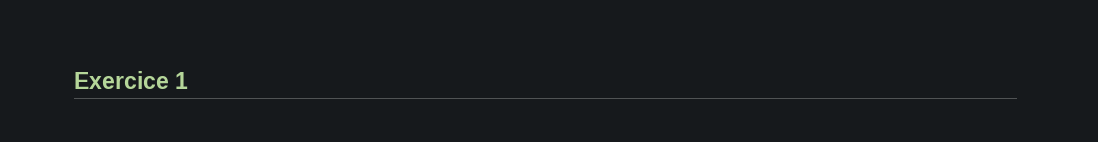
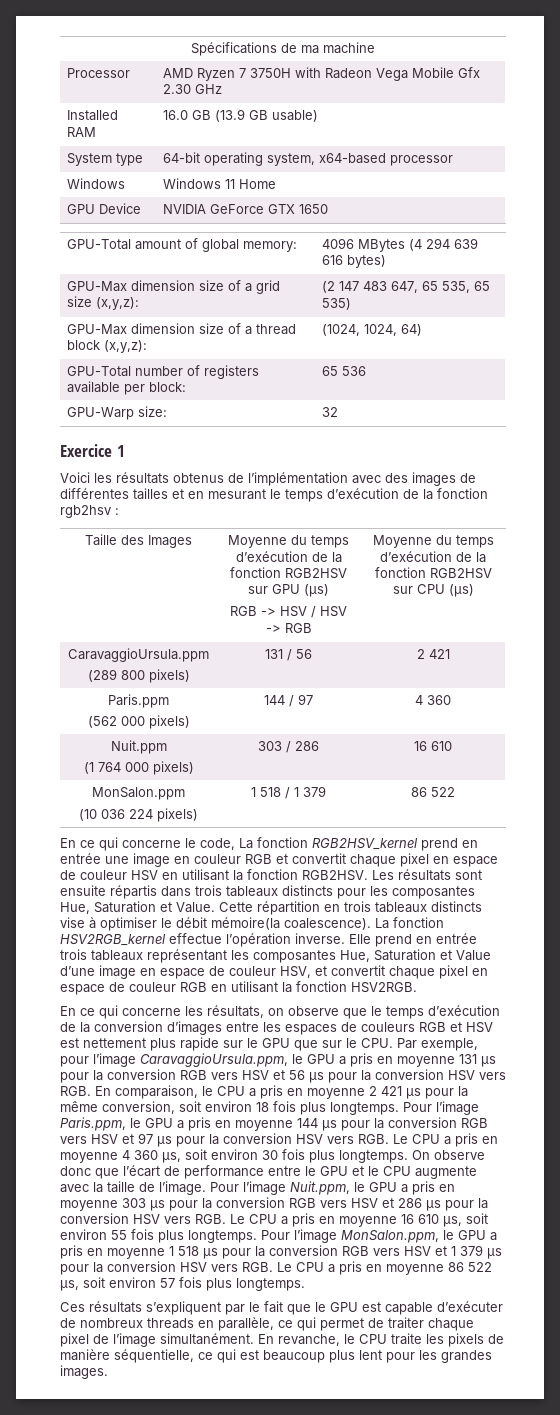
+ Spécifications de ma machine
+ Processor | AMD Ryzen 7 3750H with Radeon Vega Mobile Gfx 2.30 GHz
+ Installed RAM | 16.0 GB (13.9 GB usable)
+ System type | 64-bit operating system, x64-based processor
+ Windows | Windows 11 Home
+ GPU Device | NVIDIA GeForce GTX 1650
+ GPU-Total amount of global memory: | 4096 MBytes (4 294 639 616 bytes)
+ GPU-Max dimension size of a grid size (x,y,z): | (2 147 483 647, 65 535, 65 535)
+ GPU-Max dimension size of a thread block (x,y,z): | (1024, 1024, 64)
+ GPU-Total number of registers available per block: | 65 536
+ GPU-Warp size: | 32
  Exercice 1
+ Voici les résultats obtenus de l’implémentation avec des images de différentes tailles et en mesurant le temps d’exécution de la fonction rgb2hsv :
+ Taille des Images | Moyenne du temps d’exécution de la fonction RGB2HSV sur GPU (µs)
+ RGB -> HSV / HSV -> RGB | Moyenne du temps d’exécution de la fonction RGB2HSV sur CPU (µs)
+ CaravaggioUrsula.ppm
+ (289 800 pixels) | 131 / 56 | 2 421
+ Paris.ppm
+ (562 000 pixels) | 144 / 97 | 4 360
+ Nuit.ppm
+ (1 764 000 pixels) | 303 / 286 | 16 610
+ MonSalon.ppm
+ (10 036 224 pixels) | 1 518 / 1 379 | 86 522
+ En ce qui concerne le code, La fonction RGB2HSV_kernel prend en entrée une image en couleur RGB et convertit chaque pixel en espace de couleur HSV en utilisant la fonction RGB2HSV. Les résultats sont ensuite répartis dans trois tableaux distincts pour les composantes Hue, Saturation et Value. Cette répartition en trois tableaux distincts vise à optimiser le débit mémoire(la coalescence). La fonction HSV2RGB_kernel effectue l’opération inverse. Elle prend en entrée trois tableaux représentant les composantes Hue, Saturation et Value d’une image en espace de couleur HSV, et convertit chaque pixel en espace de couleur RGB en utilisant la fonction HSV2RGB.
+ En ce qui concerne les résultats, on observe que le temps d’exécution de la conversion d’images entre les espaces de couleurs RGB et HSV est nettement plus rapide sur le GPU que sur le CPU. Par exemple, pour l’image CaravaggioUrsula.ppm, le GPU a pris en moyenne 131 µs pour la conversion RGB vers HSV et 56 µs pour la conversion HSV vers RGB. En comparaison, le CPU a pris en moyenne 2 421 µs pour la même conversion, soit environ 18 fois plus longtemps. Pour l’image Paris.ppm, le GPU a pris en moyenne 144 µs pour la conversion RGB vers HSV et 97 µs pour la conversion HSV vers RGB. Le CPU a pris en moyenne 4 360 µs, soit environ 30 fois plus longtemps. On observe donc que l’écart de performance entre le GPU et le CPU augmente avec la taille de l’image. Pour l’image Nuit.ppm, le GPU a pris en moyenne 303 µs pour la conversion RGB vers HSV et 286 µs pour la conversion HSV vers RGB. Le CPU a pris en moyenne 16 610 µs, soit environ 55 fois plus longtemps. Pour l’image MonSalon.ppm, le GPU a pris en moyenne 1 518 µs pour la conversion RGB vers HSV et 1 379 µs pour la conversion HSV vers RGB. Le CPU a pris en moyenne 86 522 µs, soit environ 57 fois plus longtemps.
+ Ces résultats s’expliquent par le fait que le GPU est capable d’exécuter de nombreux threads en parallèle, ce qui permet de traiter chaque pixel de l’image simultanément. En revanche, le CPU traite les pixels de manière séquentielle, ce qui est beaucoup plus lent pour les grandes images.

